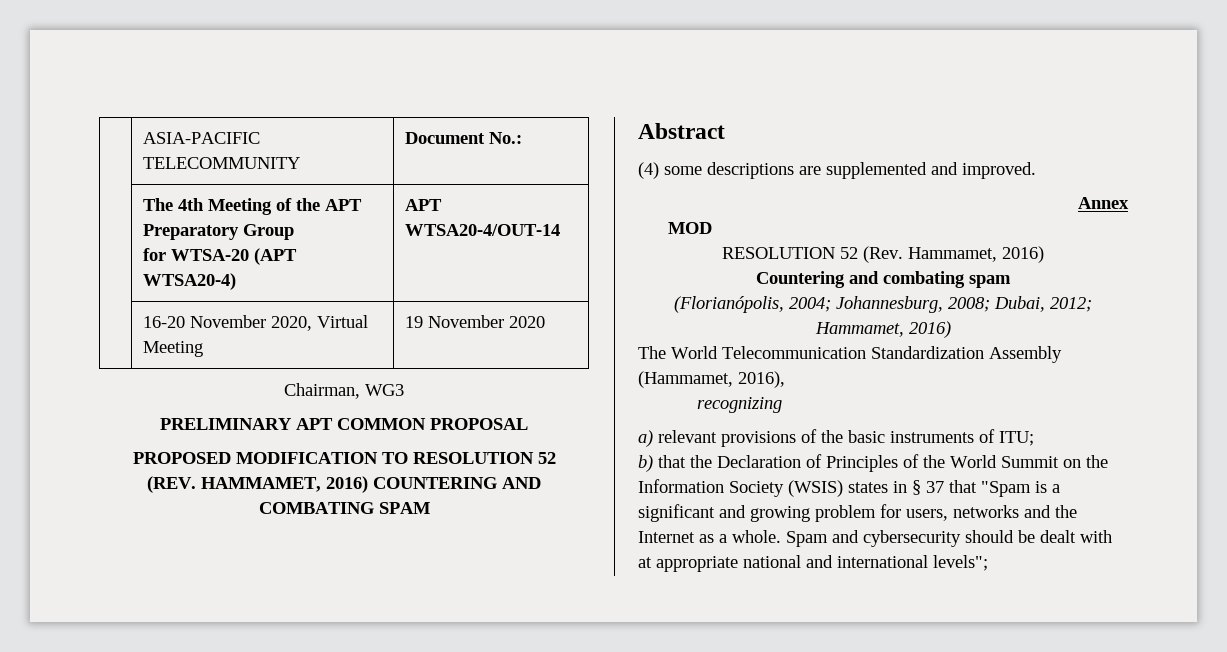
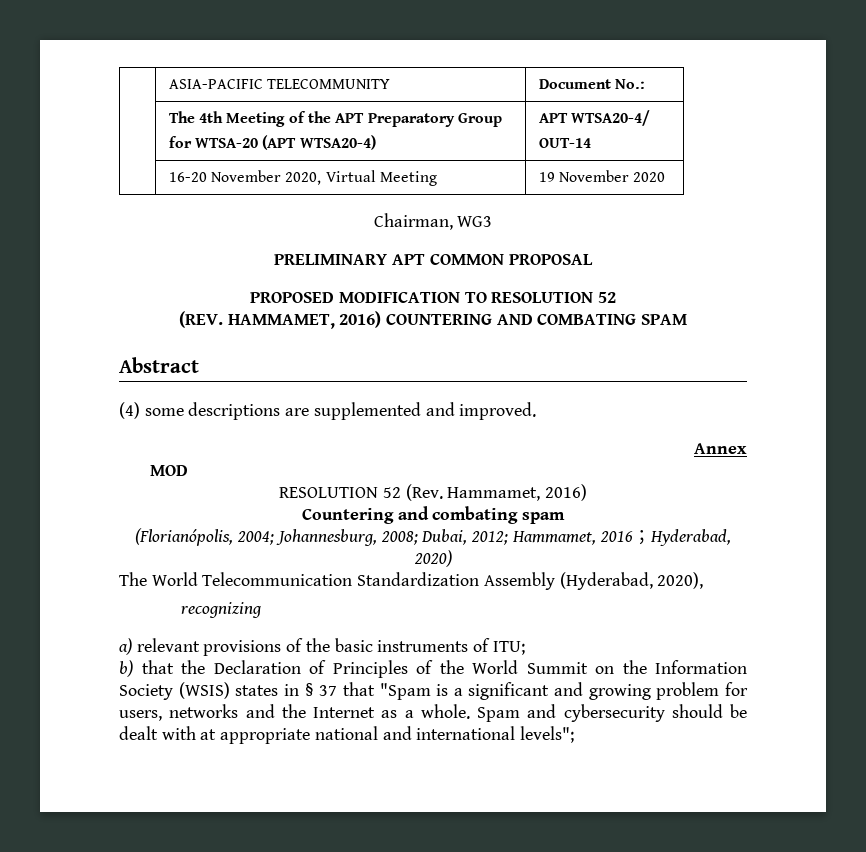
  | The 4th Meeting of the APT Preparatory Group
- for WTSA-20 (APT WTSA20-4) | APT WTSA20-4/OUT-14
+ for WTSA-20 (APT WTSA20-4) | APT WTSA20-4/
+ OUT-14
- (Florianópolis, 2004; Johannesburg, 2008; Dubai, 2012; Hammamet, 2016)
+ (Florianópolis, 2004; Johannesburg, 2008; Dubai, 2012; Hammamet, 2016；Hyderabad, 2020)
- The World Telecommunication Standardization Assembly (Hammamet, 2016),
+ The World Telecommunication Standardization Assembly (Hyderabad, 2020),

